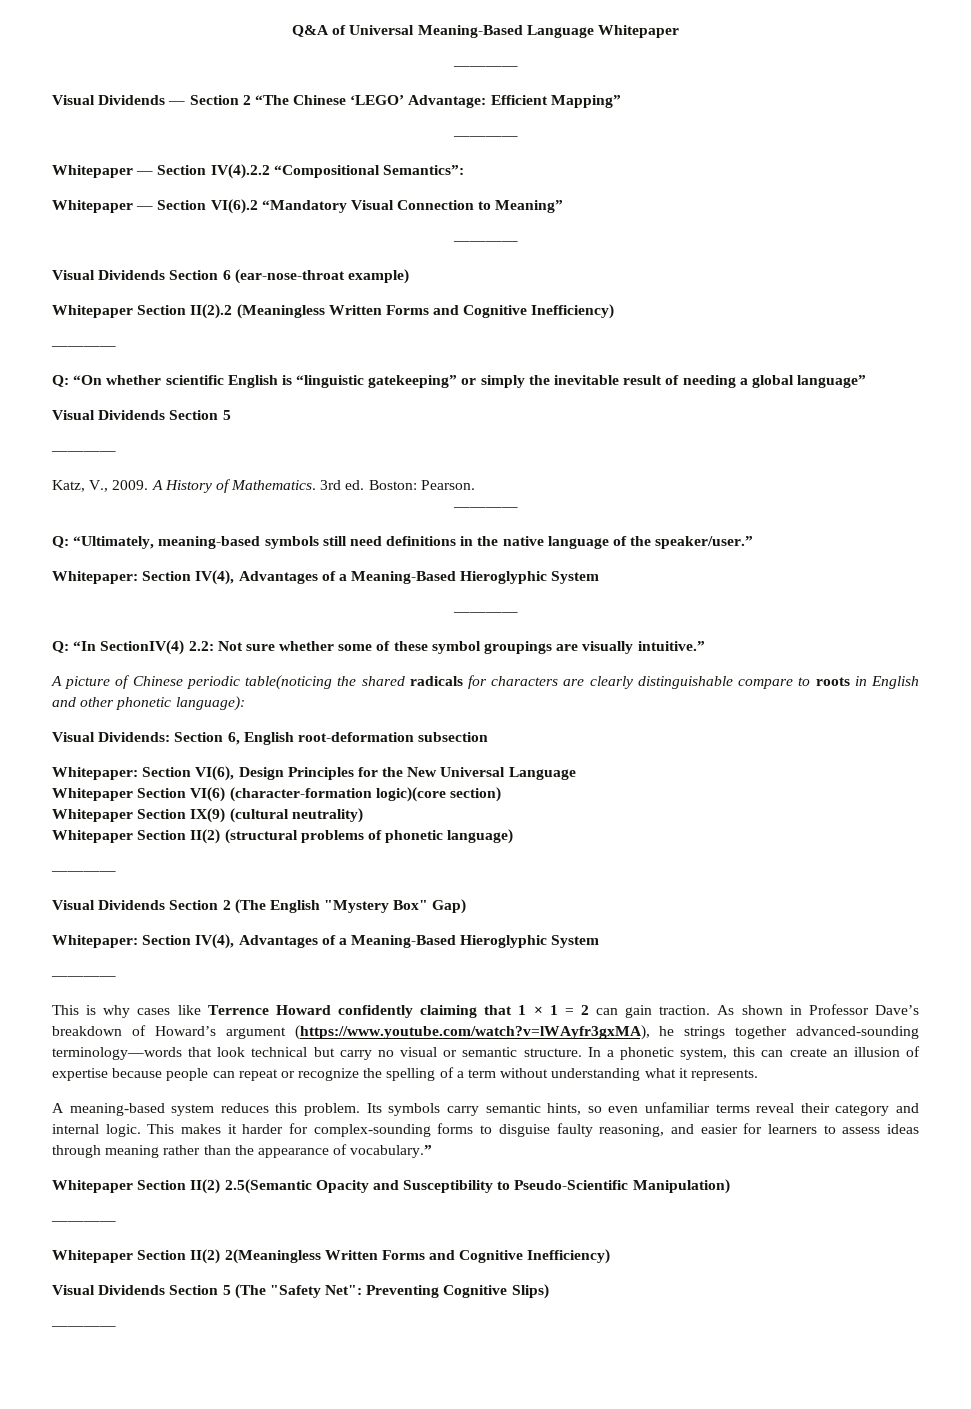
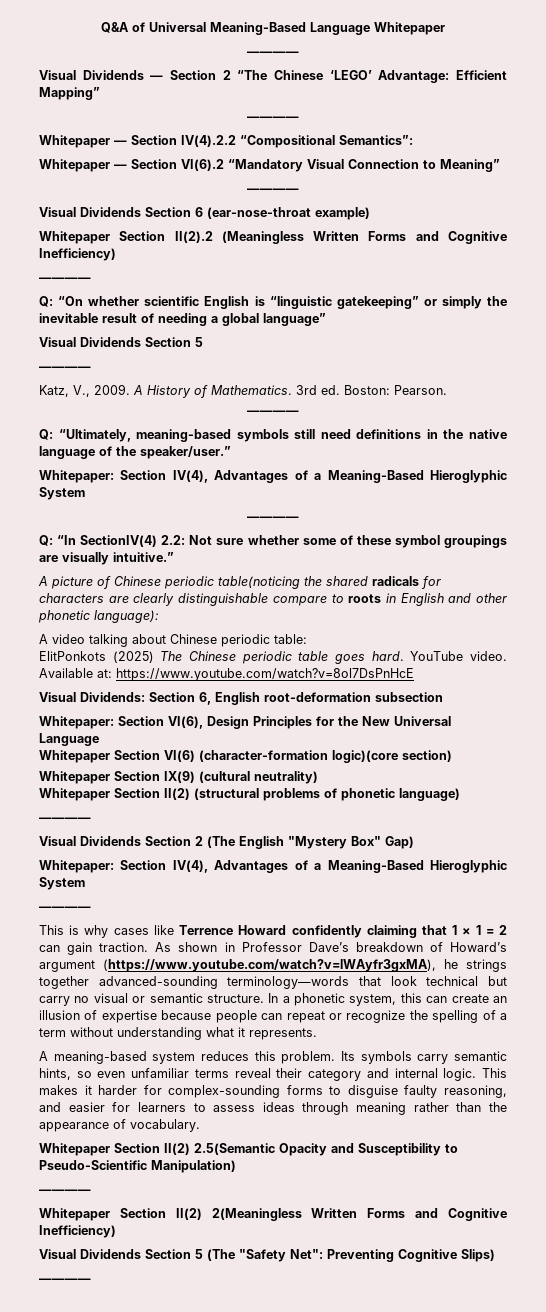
+ A video talking about Chinese periodic table:
+ ElitPonkots (2025) The Chinese periodic table goes hard. YouTube video. Available at: https://www.youtube.com/watch?v=8ol7DsPnHcE
- This makes it harder for complex-sounding forms to disguise faulty reasoning, and easier for learners to assess ideas through meaning rather than the appearance of vocabulary.”
+ This makes it harder for complex-sounding forms to disguise faulty reasoning, and easier for learners to assess ideas through meaning rather than the appearance of vocabulary.

